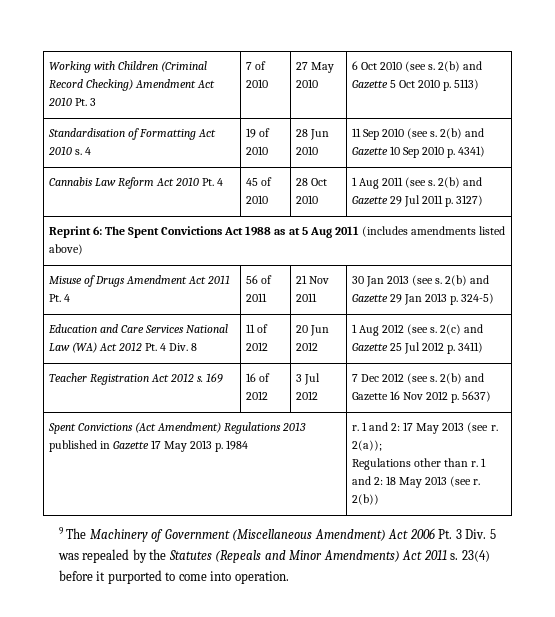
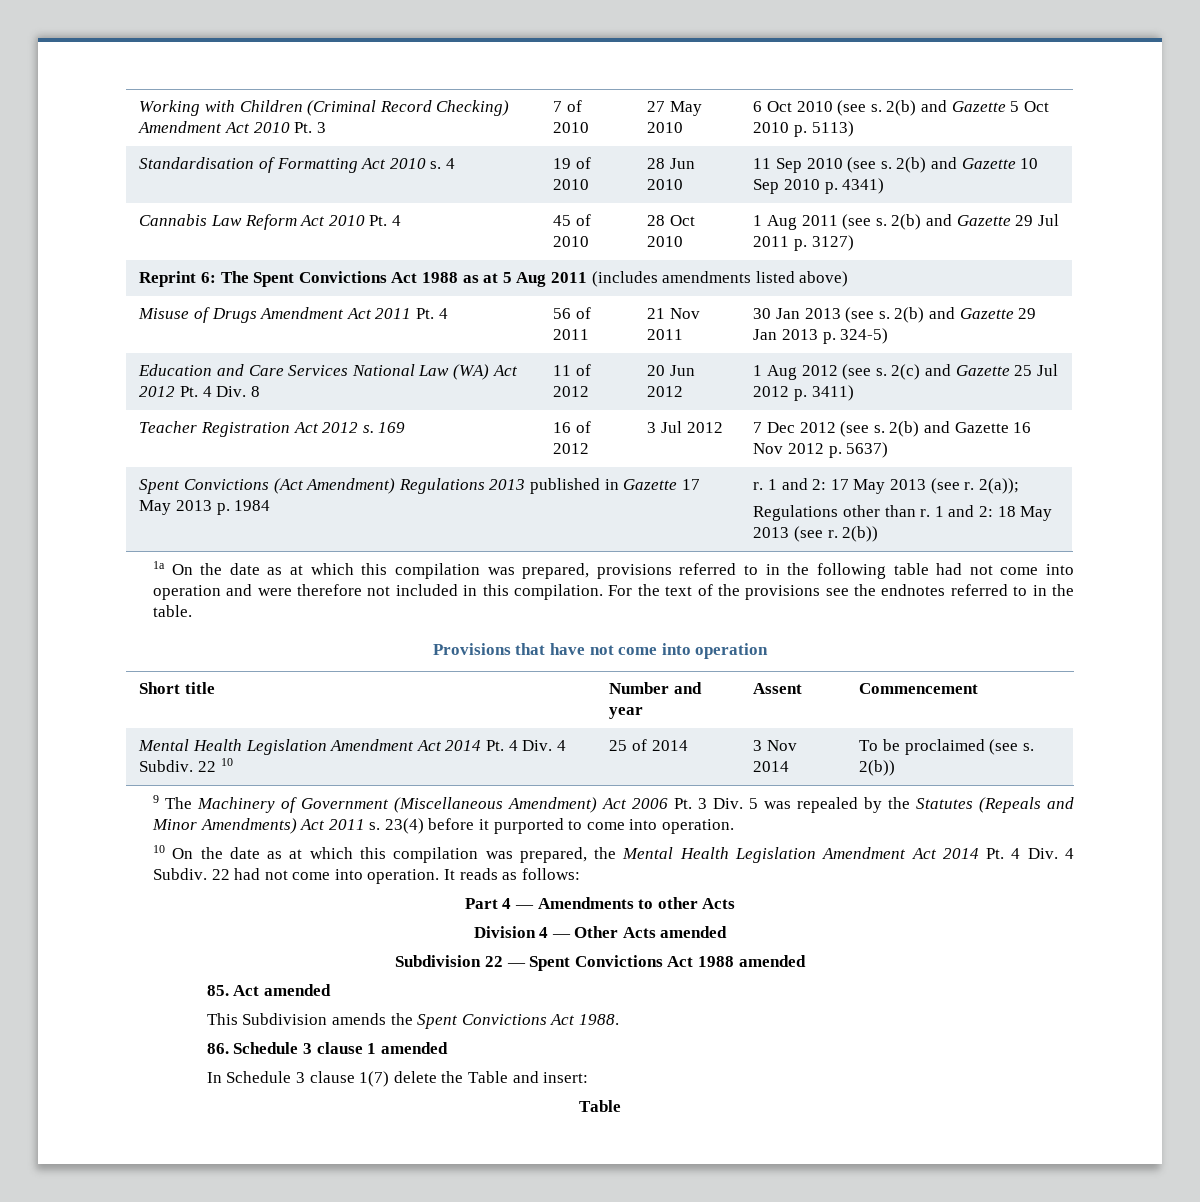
+ 1a On the date as at which this compilation was prepared, provisions referred to in the following table had not come into operation and were therefore not included in this compilation. For the text of the provisions see the endnotes referred to in the table.
+ Provisions that have not come into operation
+ Short title | Number and year | Assent | Commencement
+ Mental Health Legislation Amendment Act 2014 Pt. 4 Div. 4 Subdiv. 22 10 | 25 of 2014 | 3 Nov 2014 | To be proclaimed (see s. 2(b))
+ 10 On the date as at which this compilation was prepared, the Mental Health Legislation Amendment Act 2014 Pt. 4 Div. 4 Subdiv. 22 had not come into operation. It reads as follows:
+ Part 4 — Amendments to other Acts
+ Division 4 — Other Acts amended
+ Subdivision 22 — Spent Convictions Act 1988 amended
+ 85. Act amended
+ This Subdivision amends the Spent Convictions Act 1988.
+ 86. Schedule 3 clause 1 amended
+ In Schedule 3 clause 1(7) delete the Table and insert:
+ Table

